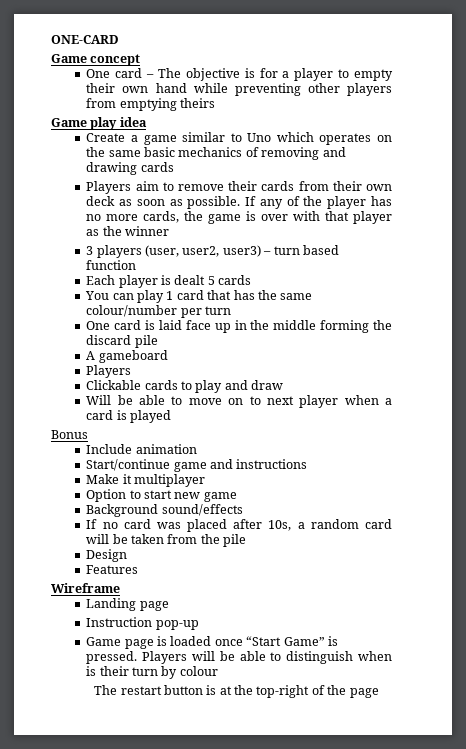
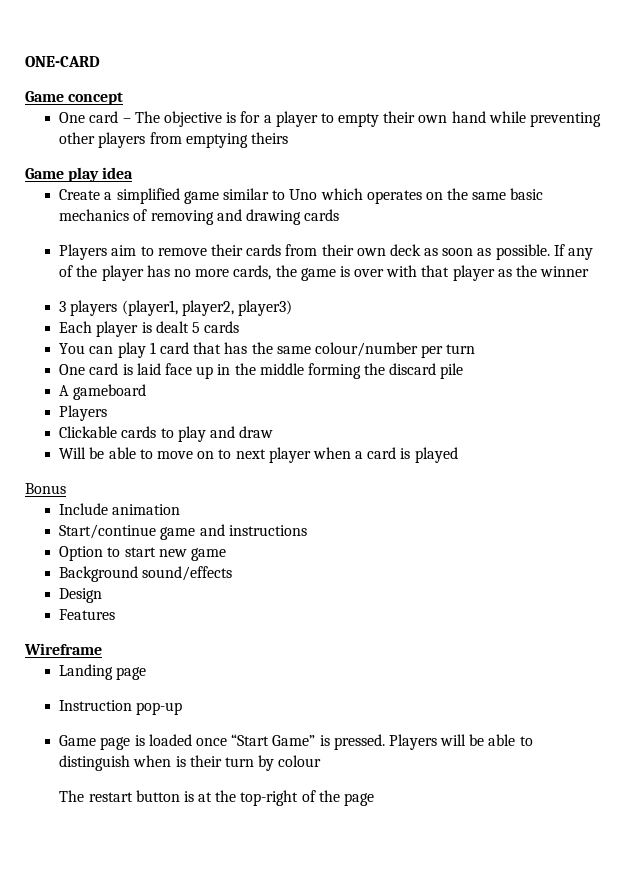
- Create a game similar to Uno which operates on the same basic mechanics of removing and drawing cards
+ Create a simplified game similar to Uno which operates on the same basic mechanics of removing and drawing cards
- 3 players (user, user2, user3) – turn based function
+ 3 players (player1, player2, player3)
- Make it multiplayer
- If no card was placed after 10s, a random card will be taken from the pile

